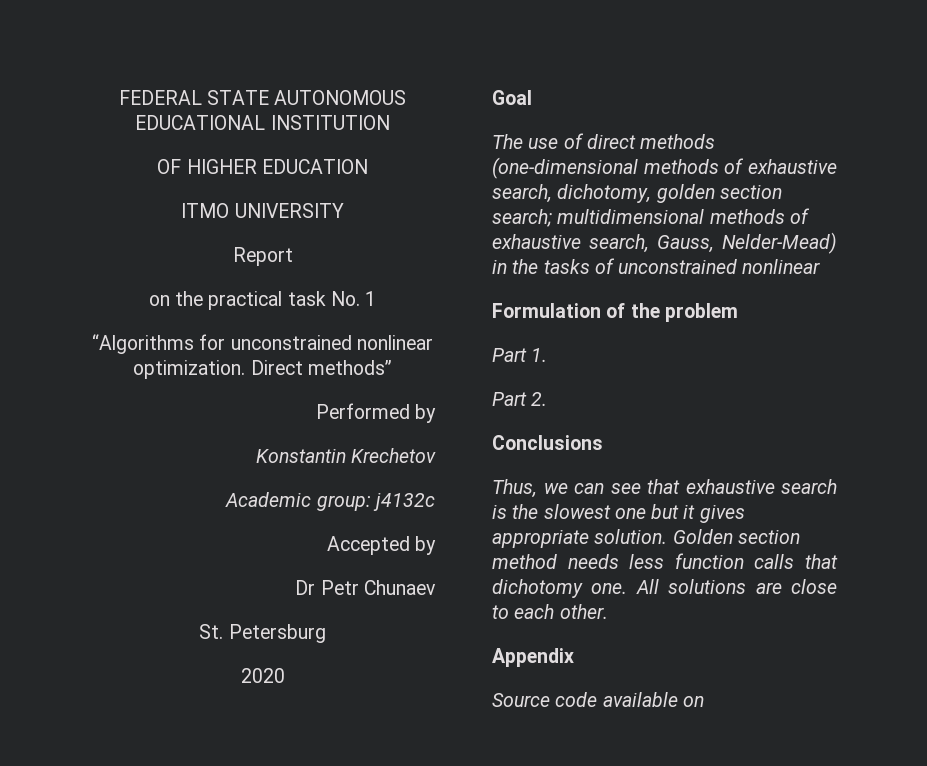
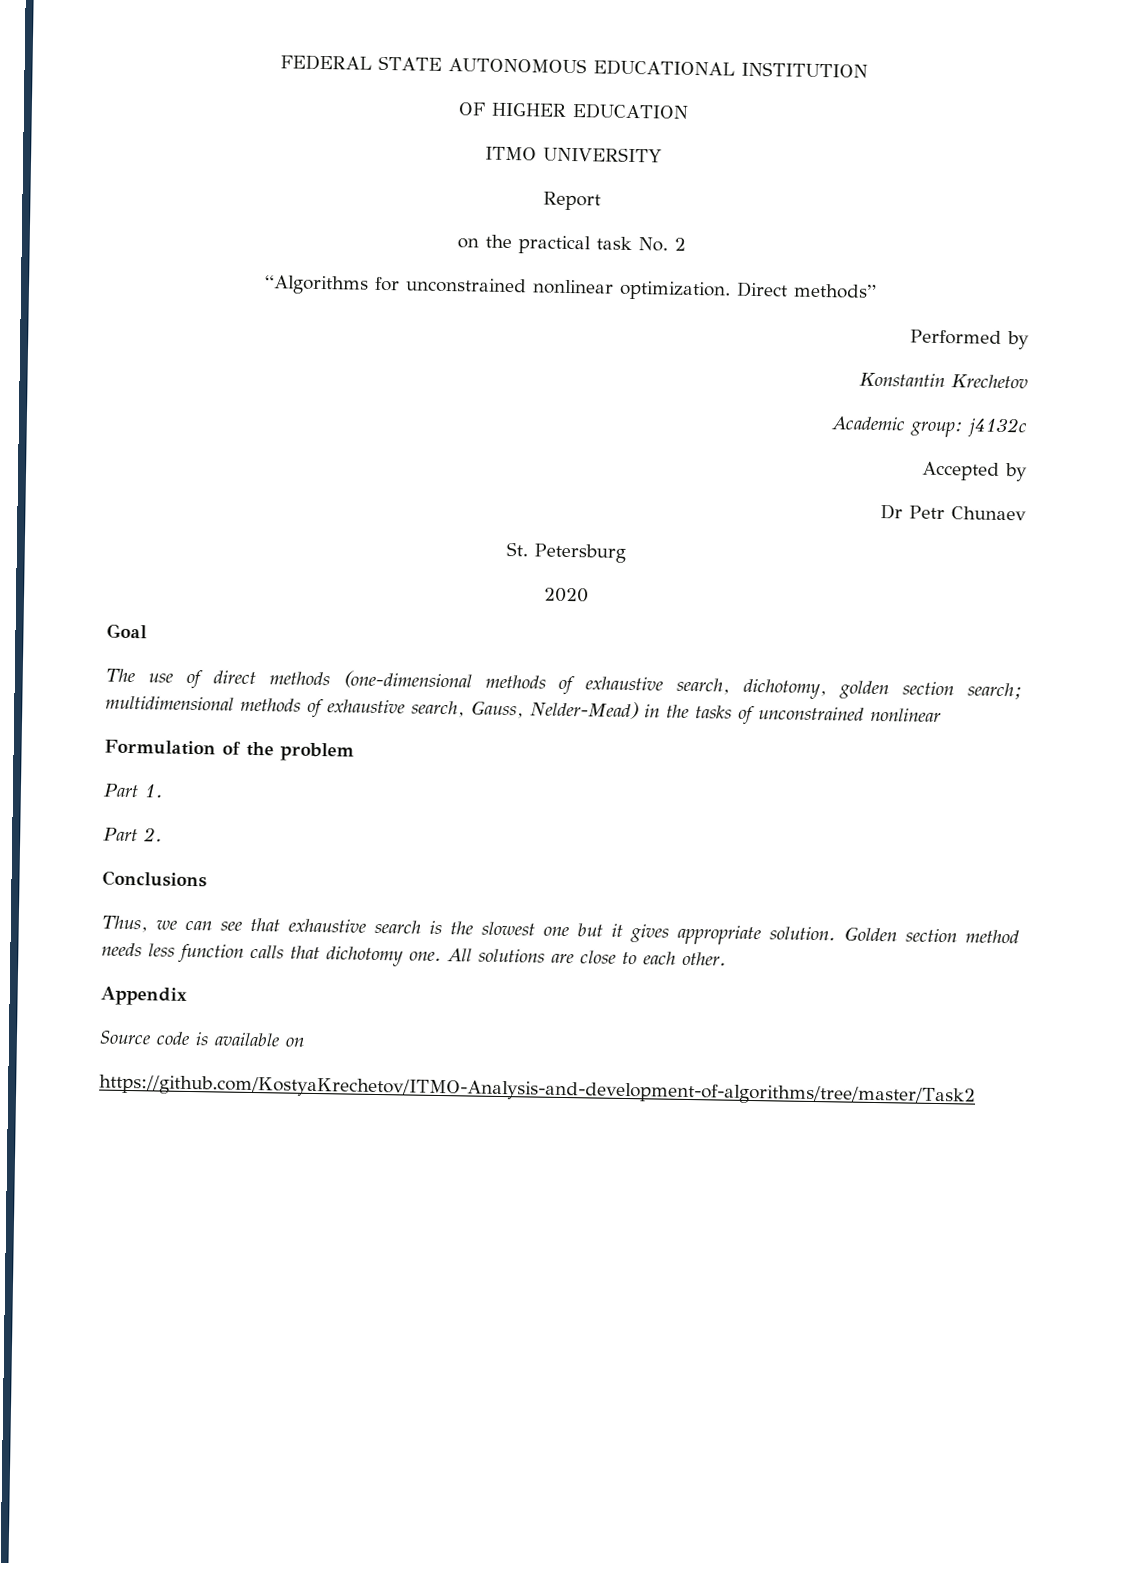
- on the practical task No. 1
+ on the practical task No. 2
- Source code available on
+ Source code is available on
+ https://github.com/KostyaKrechetov/ITMO-Analysis-and-development-of-algorithms/tree/master/Task2

